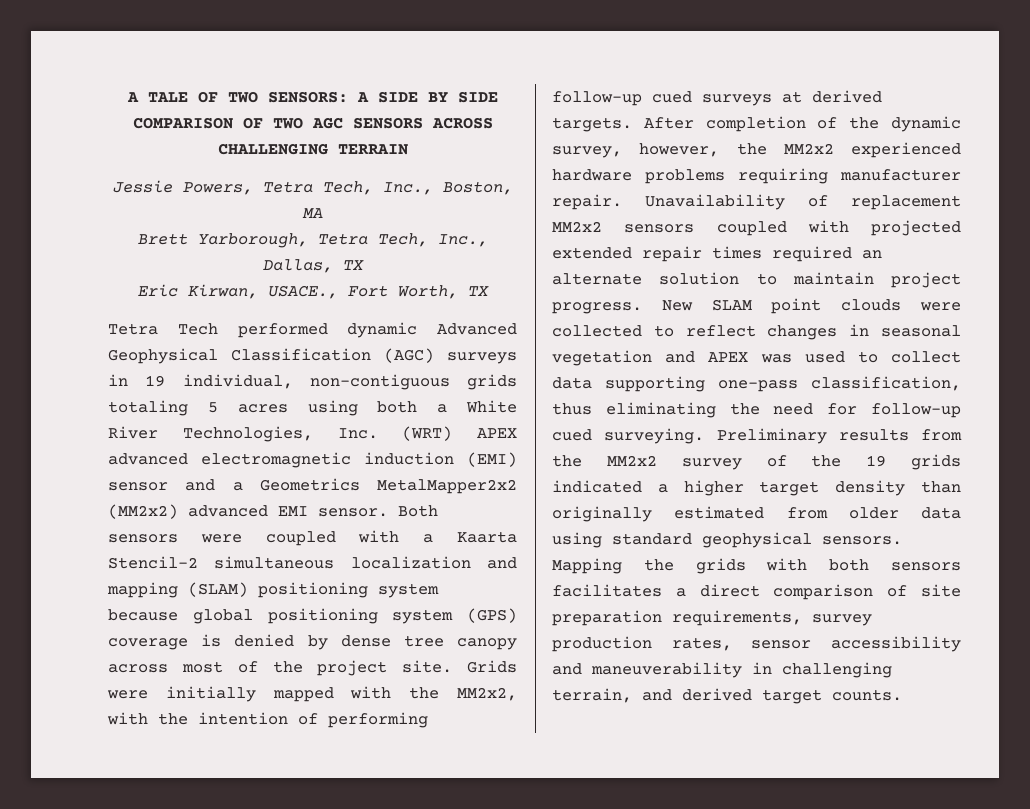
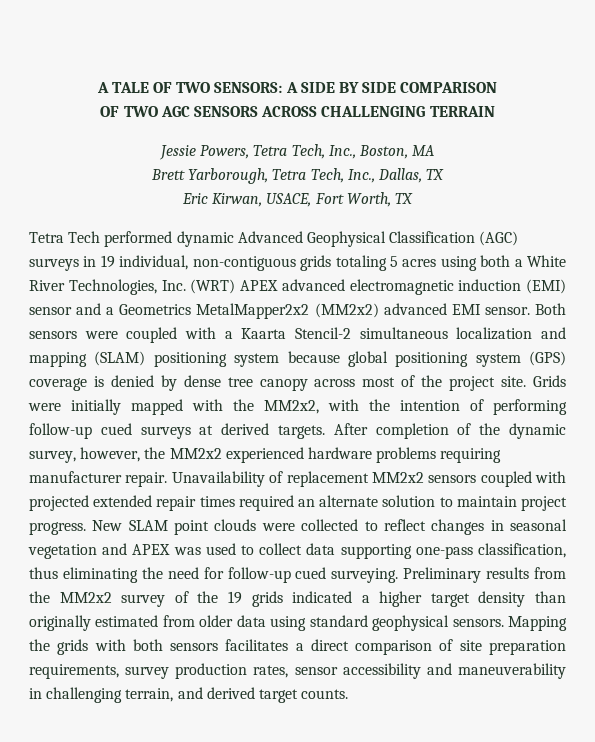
- A TALE OF TWO SENSORS: A SIDE BY SIDE COMPARISON OF TWO AGC SENSORS ACROSS CHALLENGING TERRAIN
+ A TALE OF TWO SENSORS: A SIDE BY SIDE COMPARISON
+ OF TWO AGC SENSORS ACROSS CHALLENGING TERRAIN
- Eric Kirwan, USACE., Fort Worth, TX
+ Eric Kirwan, USACE, Fort Worth, TX

